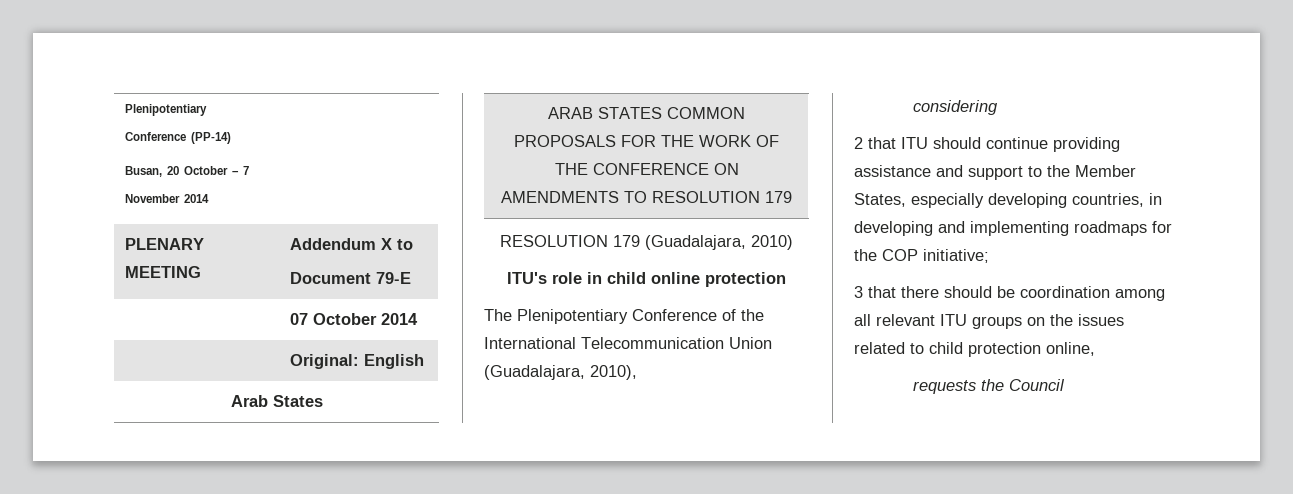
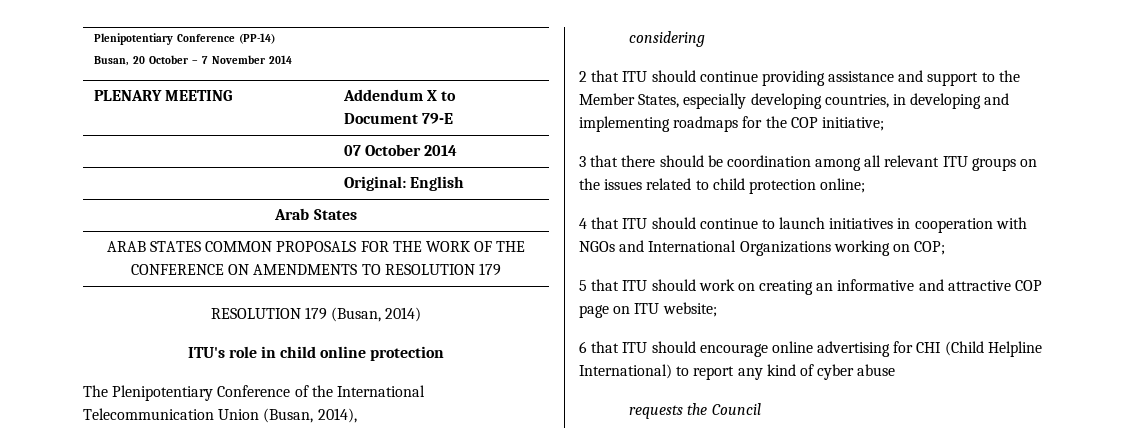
- RESOLUTION 179 (Guadalajara, 2010)
+ RESOLUTION 179 (Busan, 2014)
- The Plenipotentiary Conference of the International Telecommunication Union (Guadalajara, 2010),
+ The Plenipotentiary Conference of the International Telecommunication Union (Busan, 2014),
- 3 that there should be coordination among all relevant ITU groups on the issues related to child protection online,
+ 3 that there should be coordination among all relevant ITU groups on the issues related to child protection online;
+ 4 that ITU should continue to launch initiatives in cooperation with NGOs and International Organizations working on COP;
+ 5 that ITU should work on creating an informative and attractive COP page on ITU website;
+ 6 that ITU should encourage online advertising for CHI (Child Helpline International) to report any kind of cyber abuse

